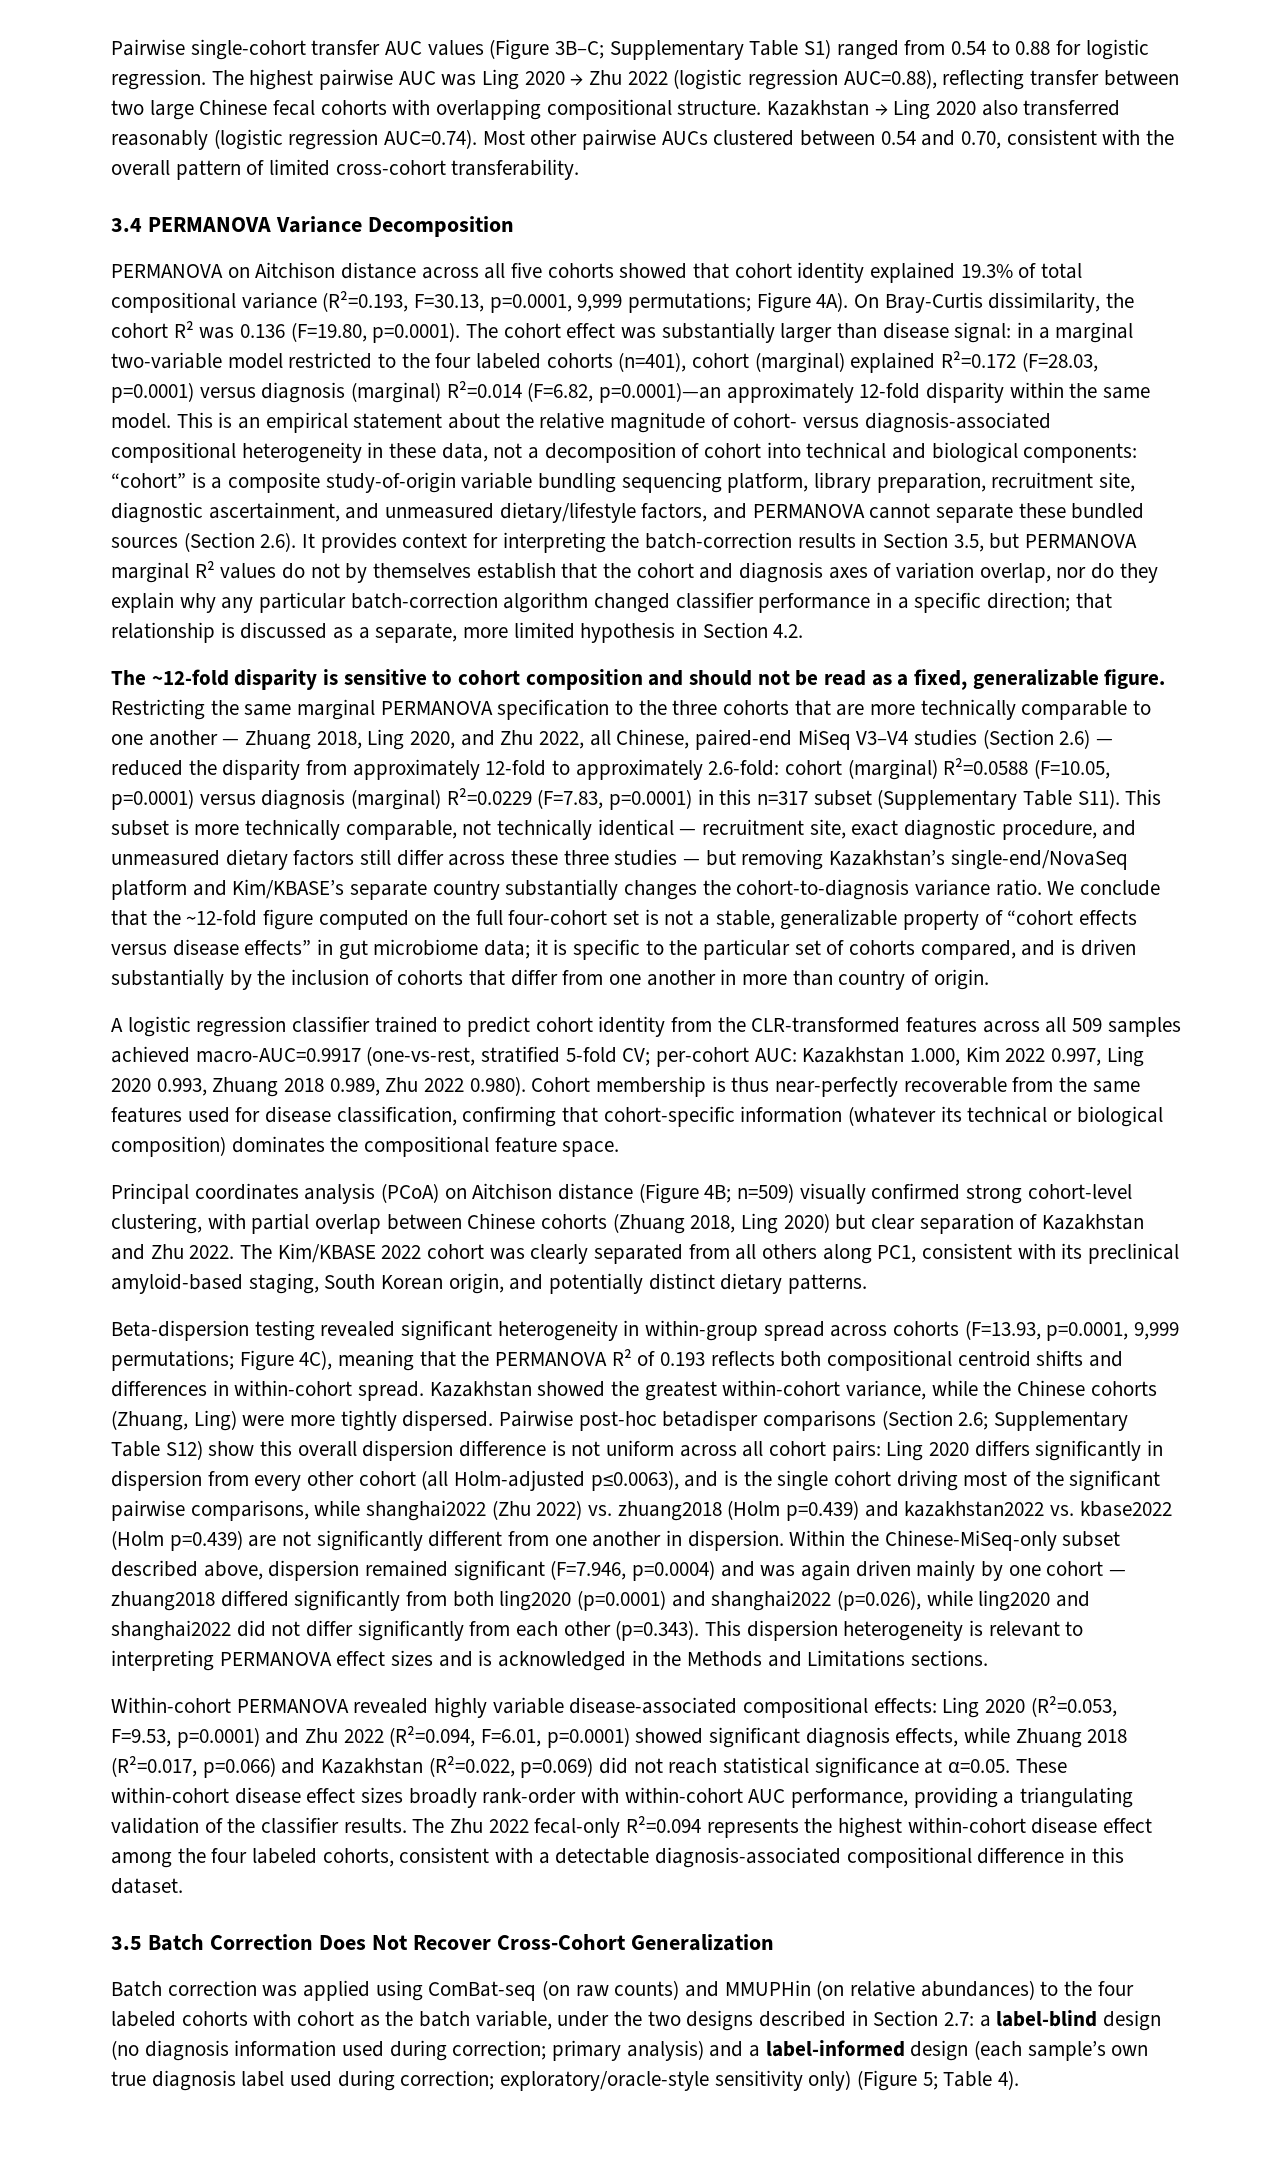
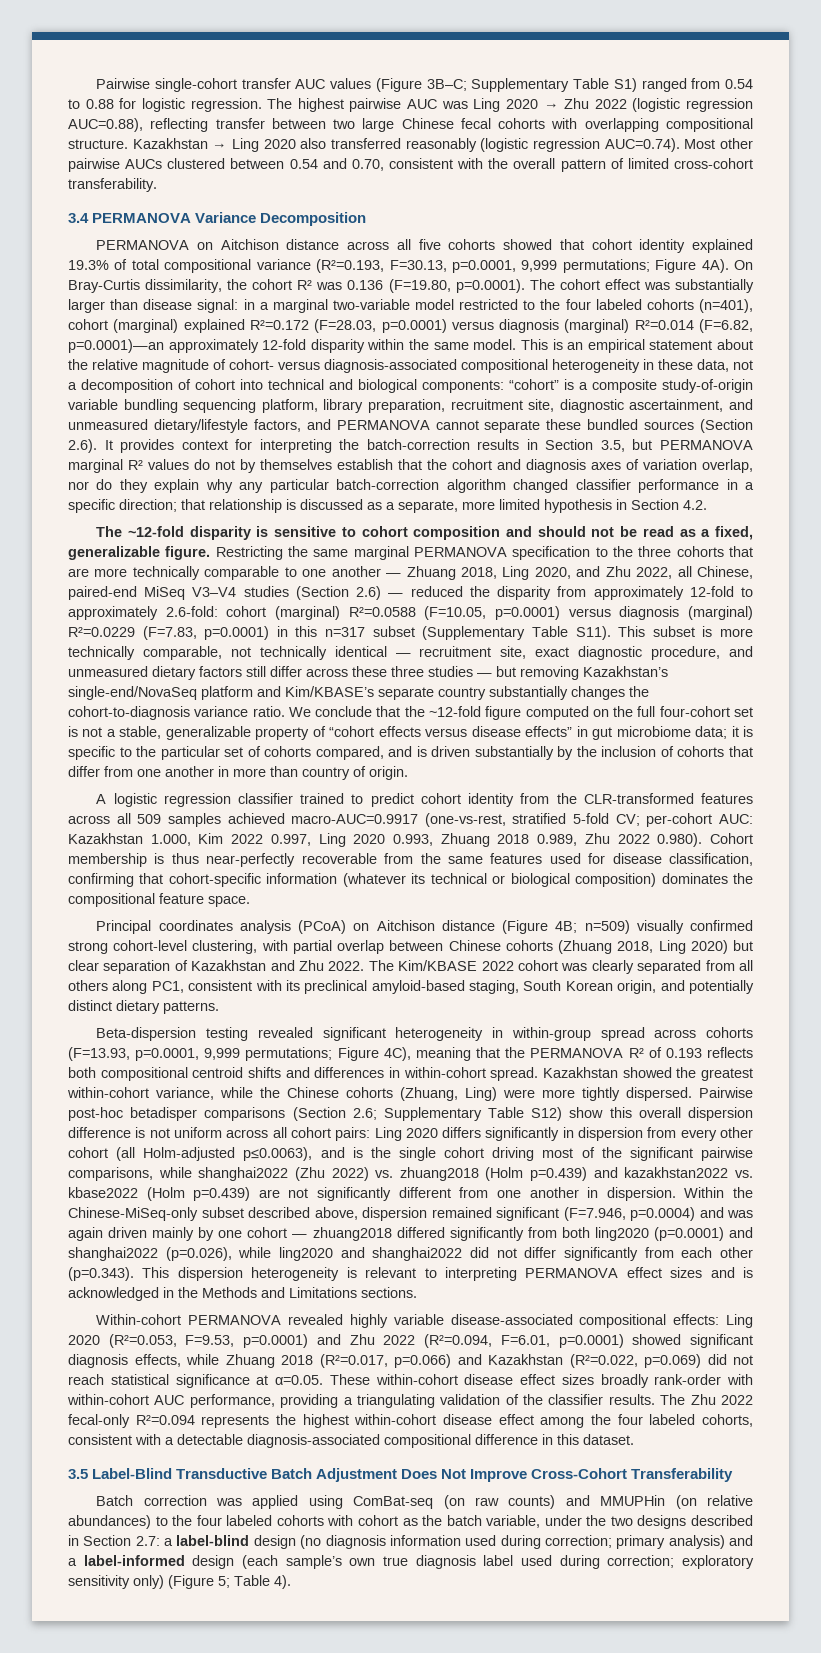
- 3.5 Batch Correction Does Not Recover Cross-Cohort Generalization
+ 3.5 Label-Blind Transductive Batch Adjustment Does Not Improve Cross-Cohort Transferability
- exploratory/oracle-style sensitivity only) (Figure 5;
+ exploratory sensitivity only) (Figure 5;

